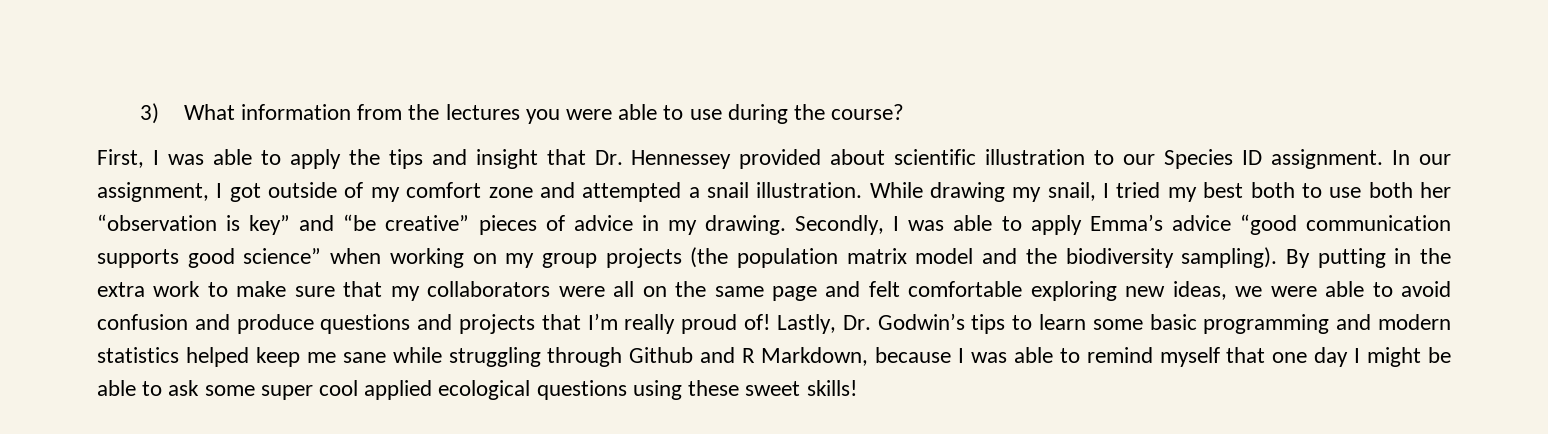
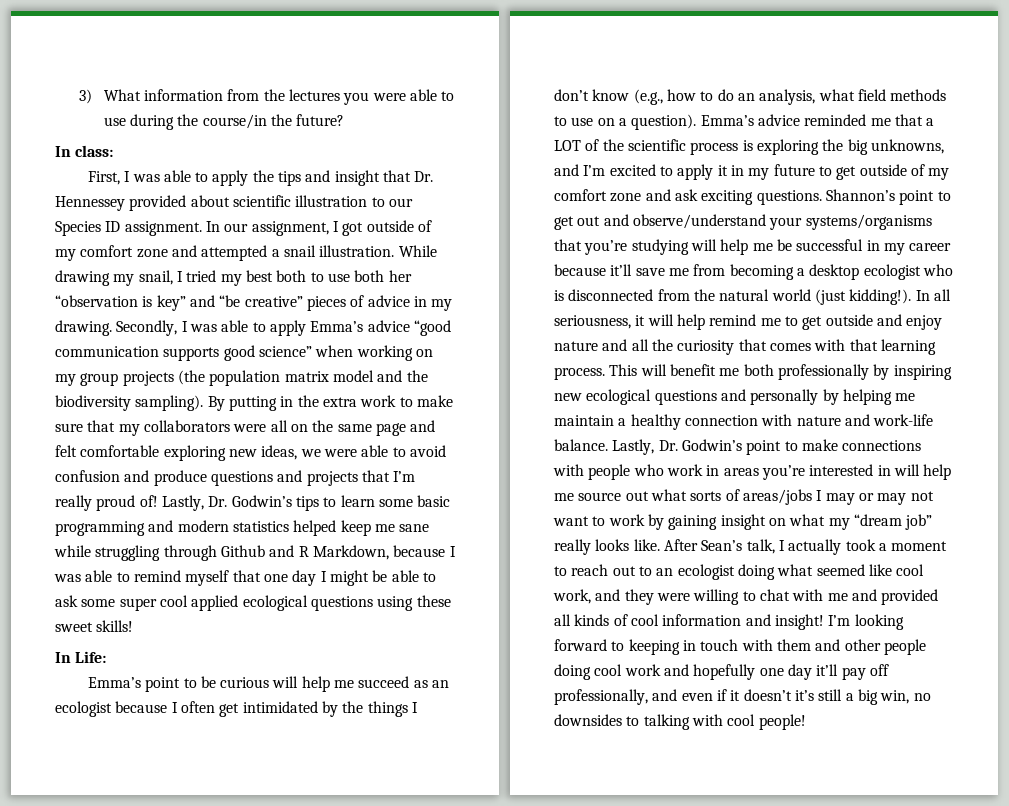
- 3) What information from the lectures you were able to use during the course?
+ 3) What information from the lectures you were able to use during the course/in the future?
+ In class:
+ In Life:
+ Emma’s point to be curious will help me succeed as an ecologist because I often get intimidated by the things I don’t know (e.g., how to do an analysis, what field methods to use on a question). Emma’s advice reminded me that a LOT of the scientific process is exploring the big unknowns, and I’m excited to apply it in my future to get outside of my comfort zone and ask exciting questions. Shannon’s point to get out and observe/understand your systems/organisms that you’re studying will help me be successful in my career because it’ll save me from becoming a desktop ecologist who is disconnected from the natural world (just kidding!). In all seriousness, it will help remind me to get outside and enjoy nature and all the curiosity that comes with that learning process. This will benefit me both professionally by inspiring new ecological questions and personally by helping me maintain a healthy connection with nature and work-life balance. Lastly, Dr. Godwin’s point to make connections with people who work in areas you’re interested in will help me source out what sorts of areas/jobs I may or may not want to work by gaining insight on what my “dream job” really looks like. After Sean’s talk, I actually took a moment to reach out to an ecologist doing what seemed like cool work, and they were willing to chat with me and provided all kinds of cool information and insight! I’m looking forward to keeping in touch with them and other people doing cool work and hopefully one day it’ll pay off professionally, and even if it doesn’t it’s still a big win, no downsides to talking with cool people!

